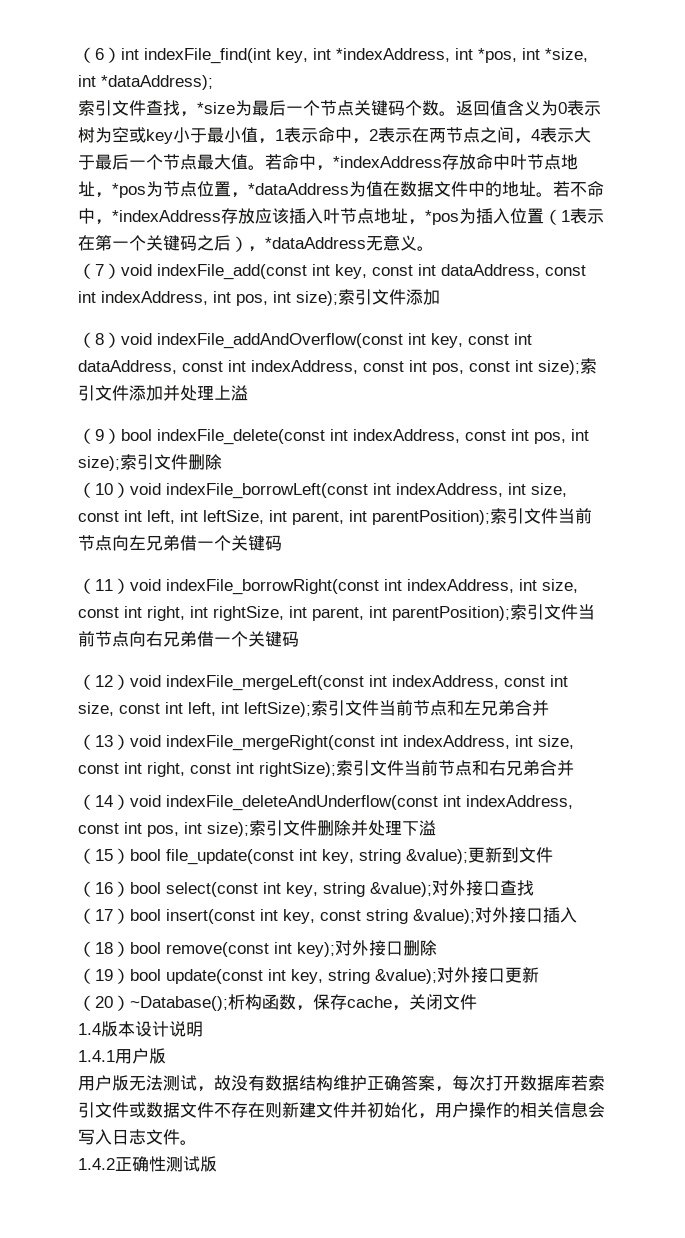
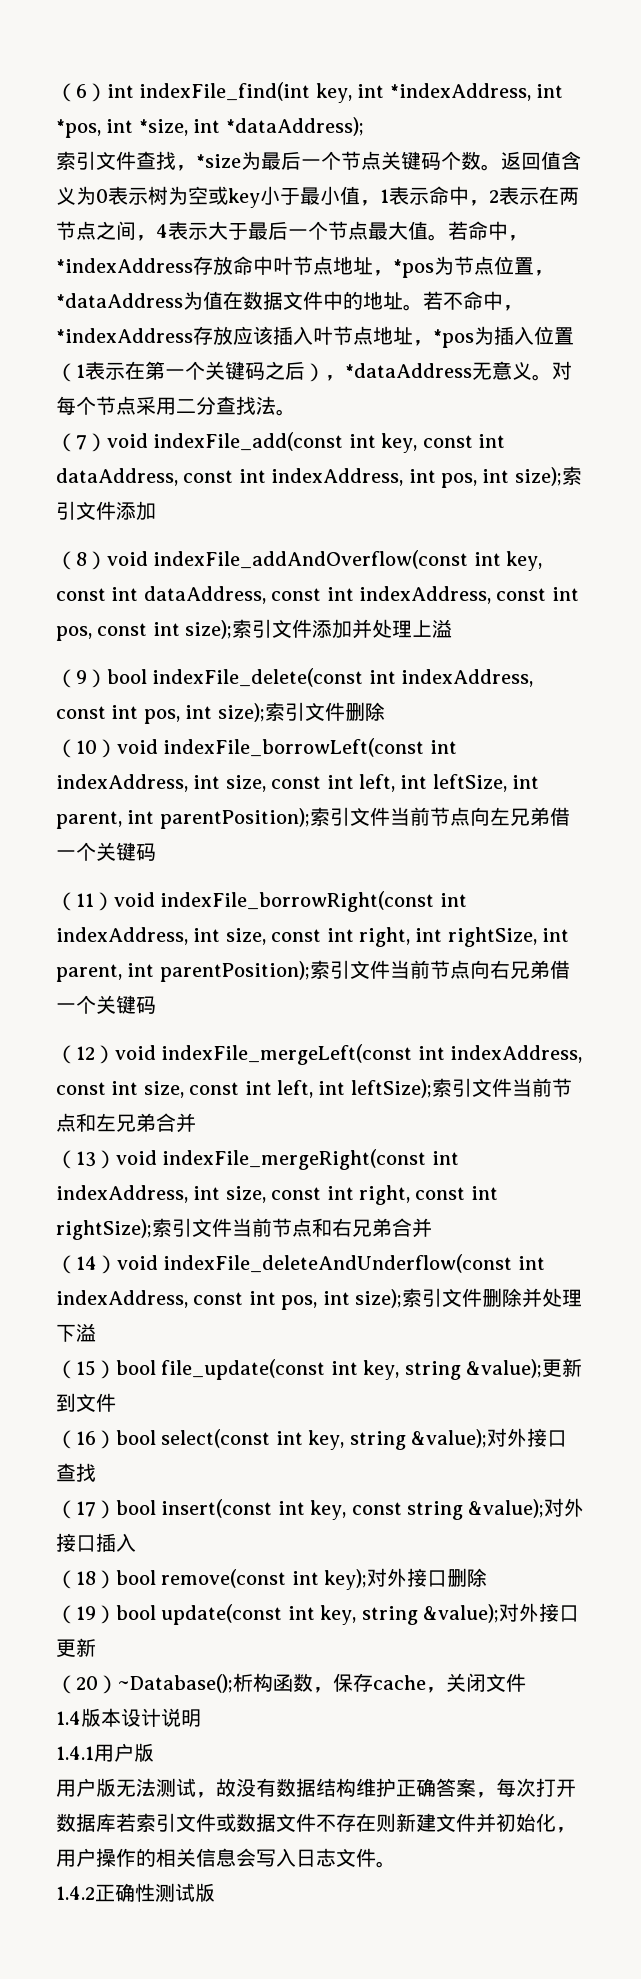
+ 对每个节点采用二分查找法。

